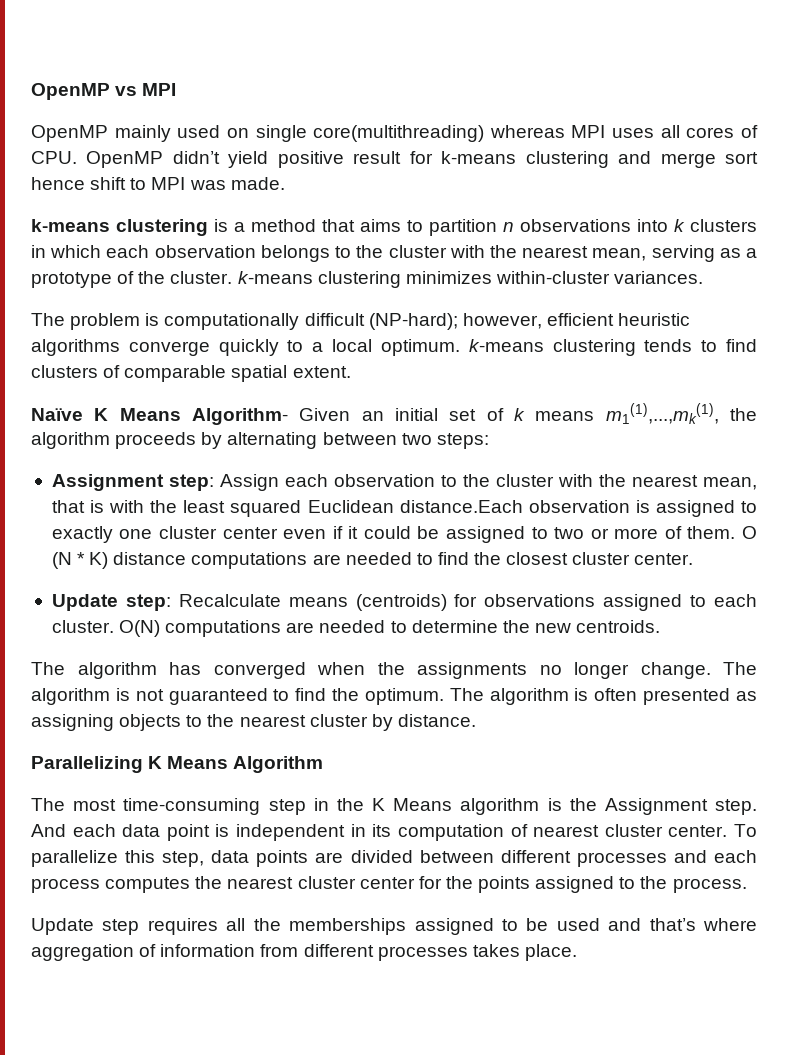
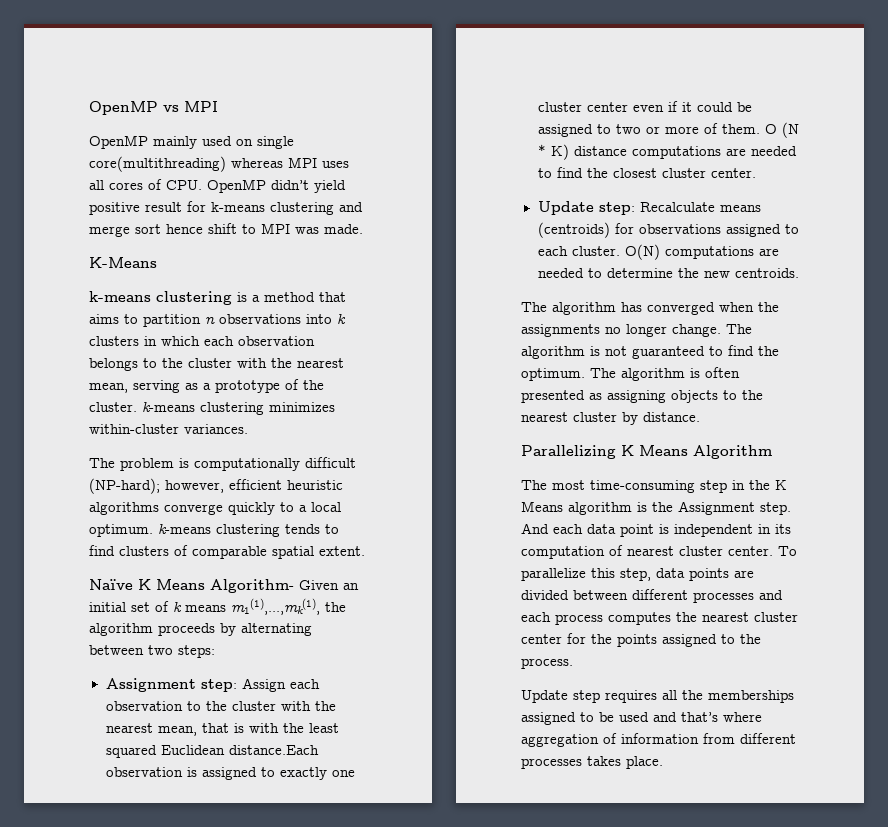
+ K-Means

